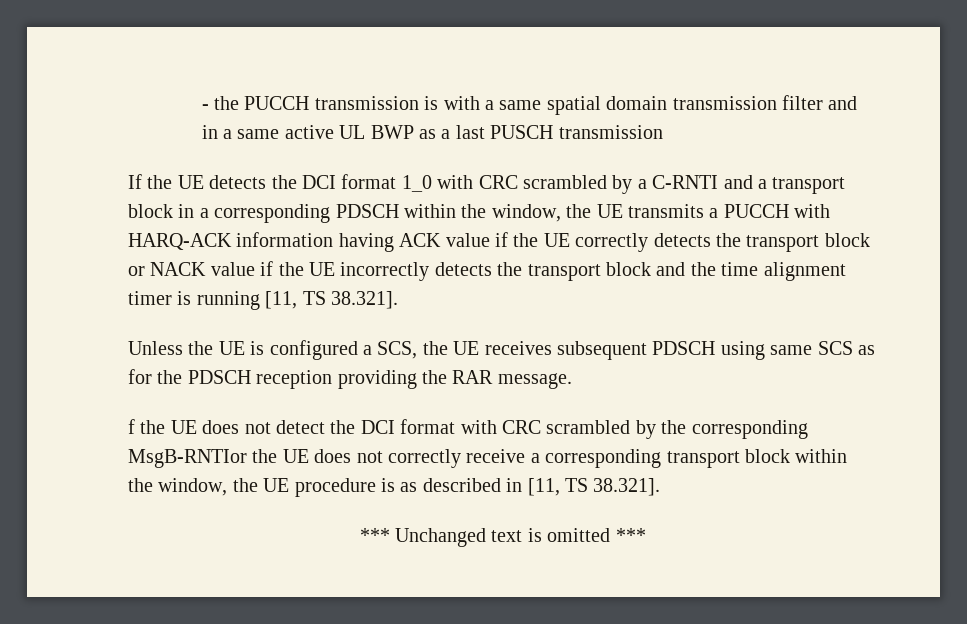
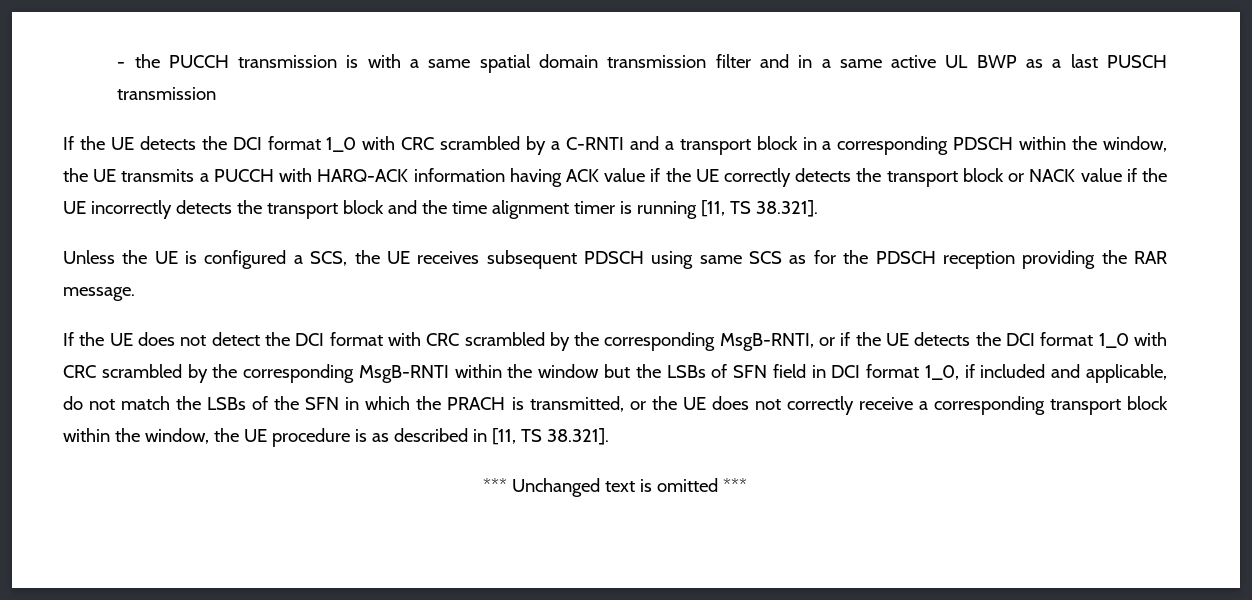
- f the UE does not detect the DCI format with CRC scrambled by the corresponding MsgB-RNTIor the UE does not correctly receive a corresponding transport block within the window, the UE procedure is as described in [11, TS 38.321].
+ If the UE does not detect the DCI format with CRC scrambled by the corresponding MsgB-RNTI, or if the UE detects the DCI format 1_0 with CRC scrambled by the corresponding MsgB-RNTI within the window but the LSBs of SFN field in DCI format 1_0, if included and applicable, do not match the LSBs of the SFN in which the PRACH is transmitted, or the UE does not correctly receive a corresponding transport block within the window, the UE procedure is as described in [11, TS 38.321].

